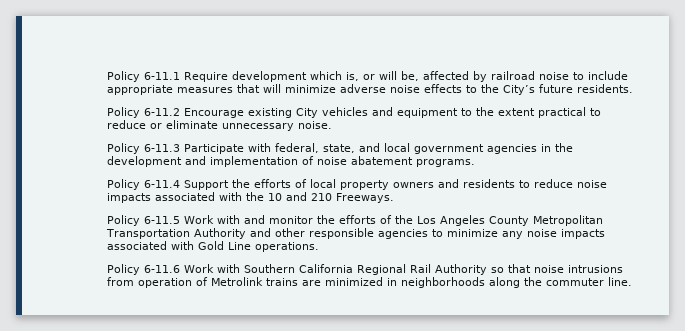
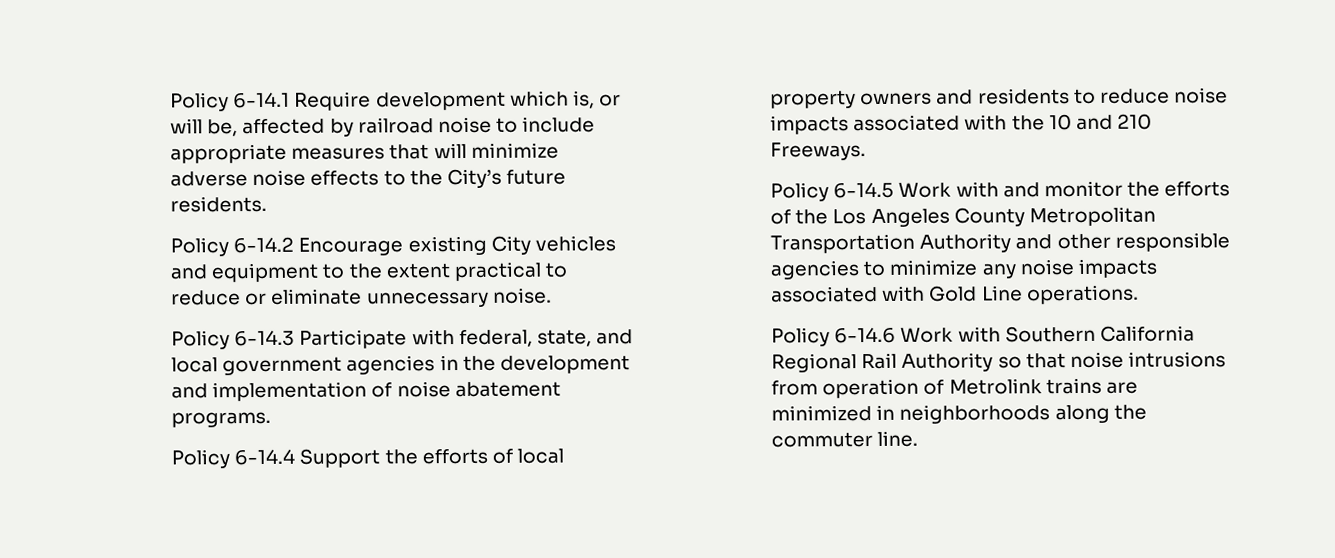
- Policy 6-11.1 Require development which is, or will be, affected by railroad noise to include appropriate measures that will minimize adverse noise effects to the City’s future residents.
+ Policy 6-14.1 Require development which is, or will be, affected by railroad noise to include appropriate measures that will minimize adverse noise effects to the City’s future residents.
- Policy 6-11.2 Encourage existing City vehicles and equipment to the extent practical to reduce or eliminate unnecessary noise.
+ Policy 6-14.2 Encourage existing City vehicles and equipment to the extent practical to reduce or eliminate unnecessary noise.
- Policy 6-11.3 Participate with federal, state, and local government agencies in the development and implementation of noise abatement programs.
+ Policy 6-14.3 Participate with federal, state, and local government agencies in the development and implementation of noise abatement programs.
- Policy 6-11.4 Support the efforts of local property owners and residents to reduce noise impacts associated with the 10 and 210 Freeways.
+ Policy 6-14.4 Support the efforts of local property owners and residents to reduce noise impacts associated with the 10 and 210 Freeways.
- Policy 6-11.5 Work with and monitor the efforts of the Los Angeles County Metropolitan Transportation Authority and other responsible agencies to minimize any noise impacts associated with Gold Line operations.
+ Policy 6-14.5 Work with and monitor the efforts of the Los Angeles County Metropolitan Transportation Authority and other responsible agencies to minimize any noise impacts associated with Gold Line operations.
- Policy 6-11.6 Work with Southern California Regional Rail Authority so that noise intrusions from operation of Metrolink trains are minimized in neighborhoods along the commuter line.
+ Policy 6-14.6 Work with Southern California Regional Rail Authority so that noise intrusions from operation of Metrolink trains are minimized in neighborhoods along the commuter line.

